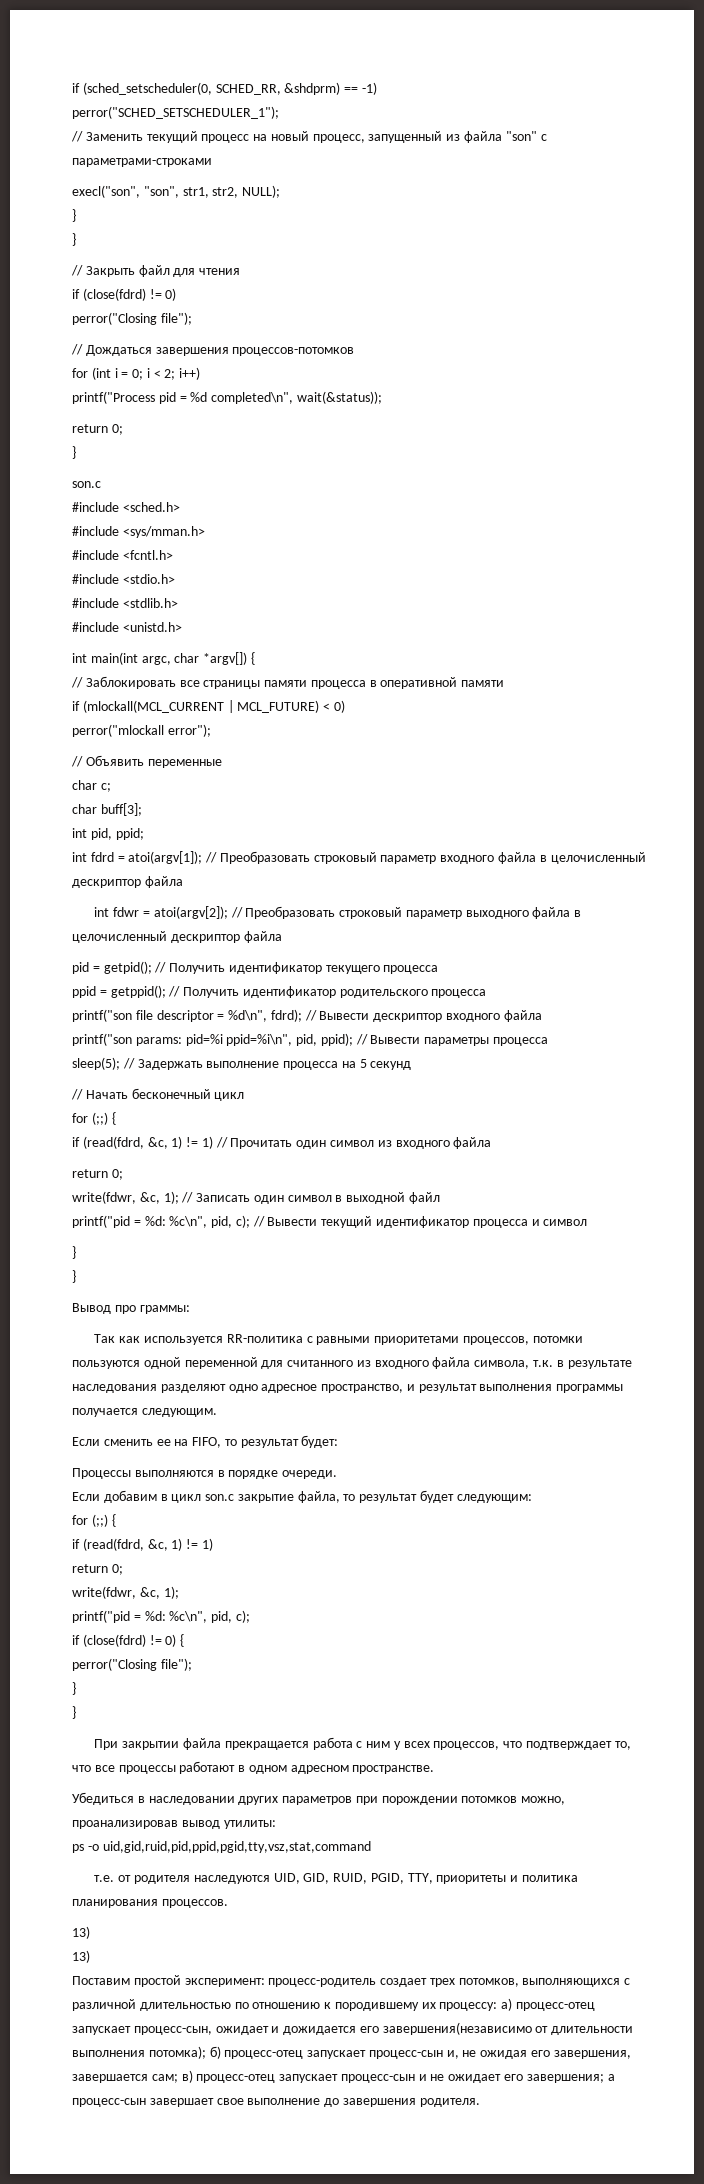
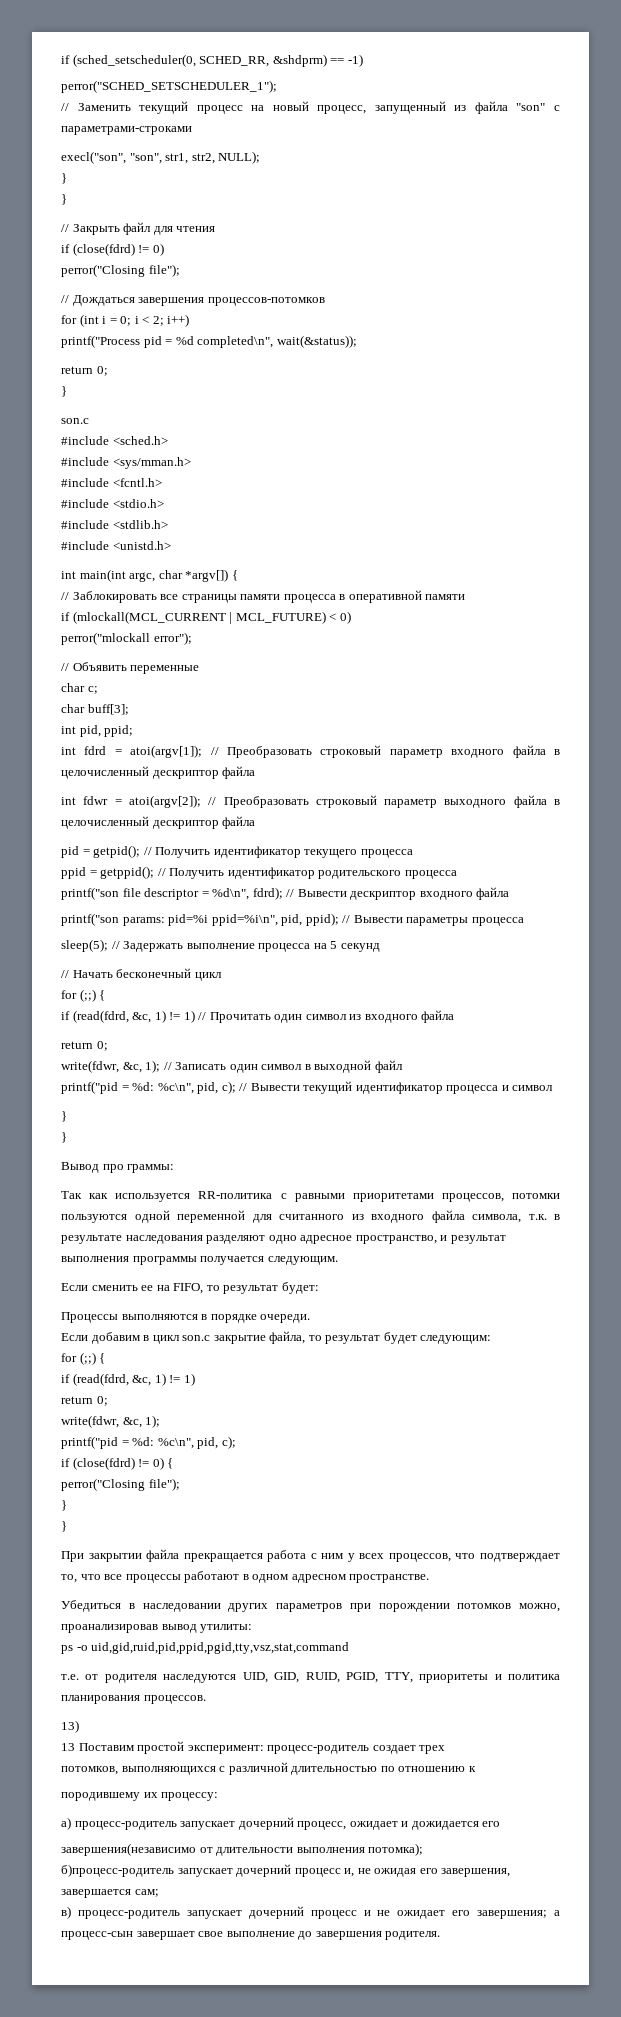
  т.е. от родителя наследуются UID, GID, RUID, PGID, TTY, приоритеты и политика планирования процессов.
  13)
- 13)
- Поставим простой эксперимент:
+ 13 Поставим простой эксперимент:
- процесс-родитель создает трех потомков, выполняющихся с различной длительностью по отношению к породившему их процессу: а) процесс-отец запускает процесс-сын, ожидает и дожидается его завершения(независимо от длительности выполнения потомка); б) процесс-отец запускает процесс-сын и, не ожидая его завершения, завершается сам; в) процесс-отец запускает процесс-сын и не ожидает его завершения;
+ процесс-родитель создает трех
+ потомков, выполняющихся с различной длительностью по отношению к
+ породившему их процессу:
+ а) процесс-родитель запускает дочерний процесс, ожидает и дожидается его
+ завершения(независимо от длительности выполнения потомка);
+ б)процесс-родитель запускает дочерний процесс и, не ожидая его завершения, завершается сам;
+ в) процесс-родитель запускает дочерний процесс и не ожидает его завершения;

